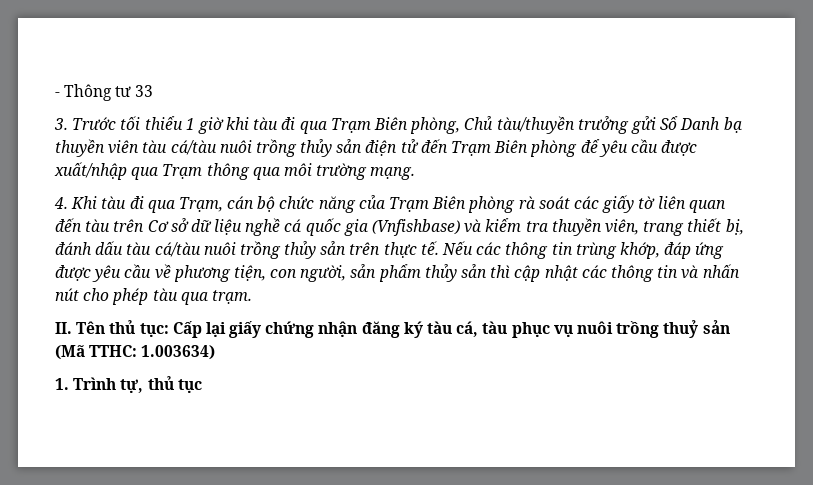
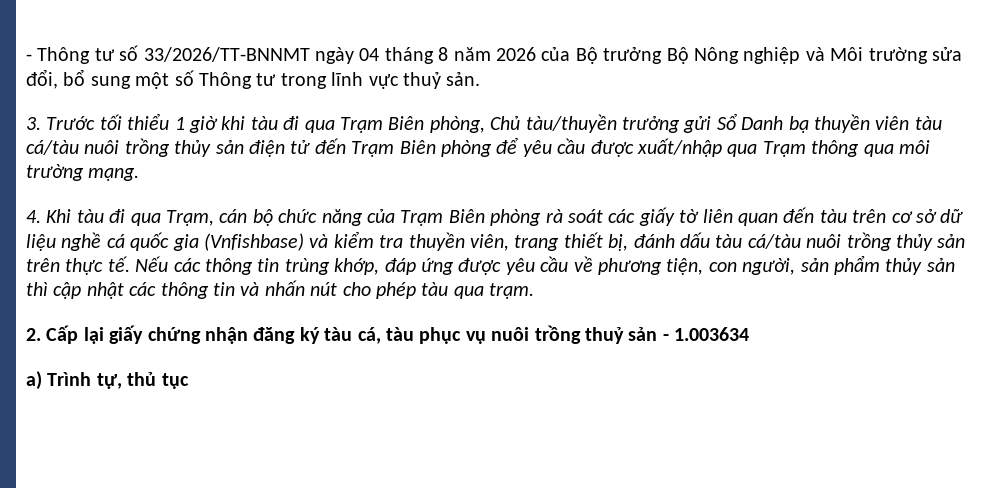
- - Thông tư 33
+ - Thông tư số 33/2026/TT-BNNMT ngày 04 tháng 8 năm 2026 của Bộ trưởng Bộ Nông nghiệp và Môi trường sửa đổi, bổ sung một số Thông tư trong lĩnh vực thuỷ sản.
- 4. Khi tàu đi qua Trạm, cán bộ chức năng của Trạm Biên phòng rà soát các giấy tờ liên quan đến tàu trên Cơ sở dữ liệu nghề cá quốc gia (Vnfishbase) và kiểm tra thuyền viên, trang thiết bị, đánh dấu tàu cá/tàu nuôi trồng thủy sản trên thực tế.
+ 4. Khi tàu đi qua Trạm, cán bộ chức năng của Trạm Biên phòng rà soát các giấy tờ liên quan đến tàu trên cơ sở dữ liệu nghề cá quốc gia (Vnfishbase) và kiểm tra thuyền viên, trang thiết bị, đánh dấu tàu cá/tàu nuôi trồng thủy sản trên thực tế.
- II. Tên thủ tục: Cấp lại giấy chứng nhận đăng ký tàu cá, tàu phục vụ nuôi trồng thuỷ sản (Mã TTHC: 1.003634)
- 1. Trình tự, thủ tục
+ 2. Cấp lại giấy chứng nhận đăng ký tàu cá, tàu phục vụ nuôi trồng thuỷ sản - 1.003634
+ a) Trình tự, thủ tục

